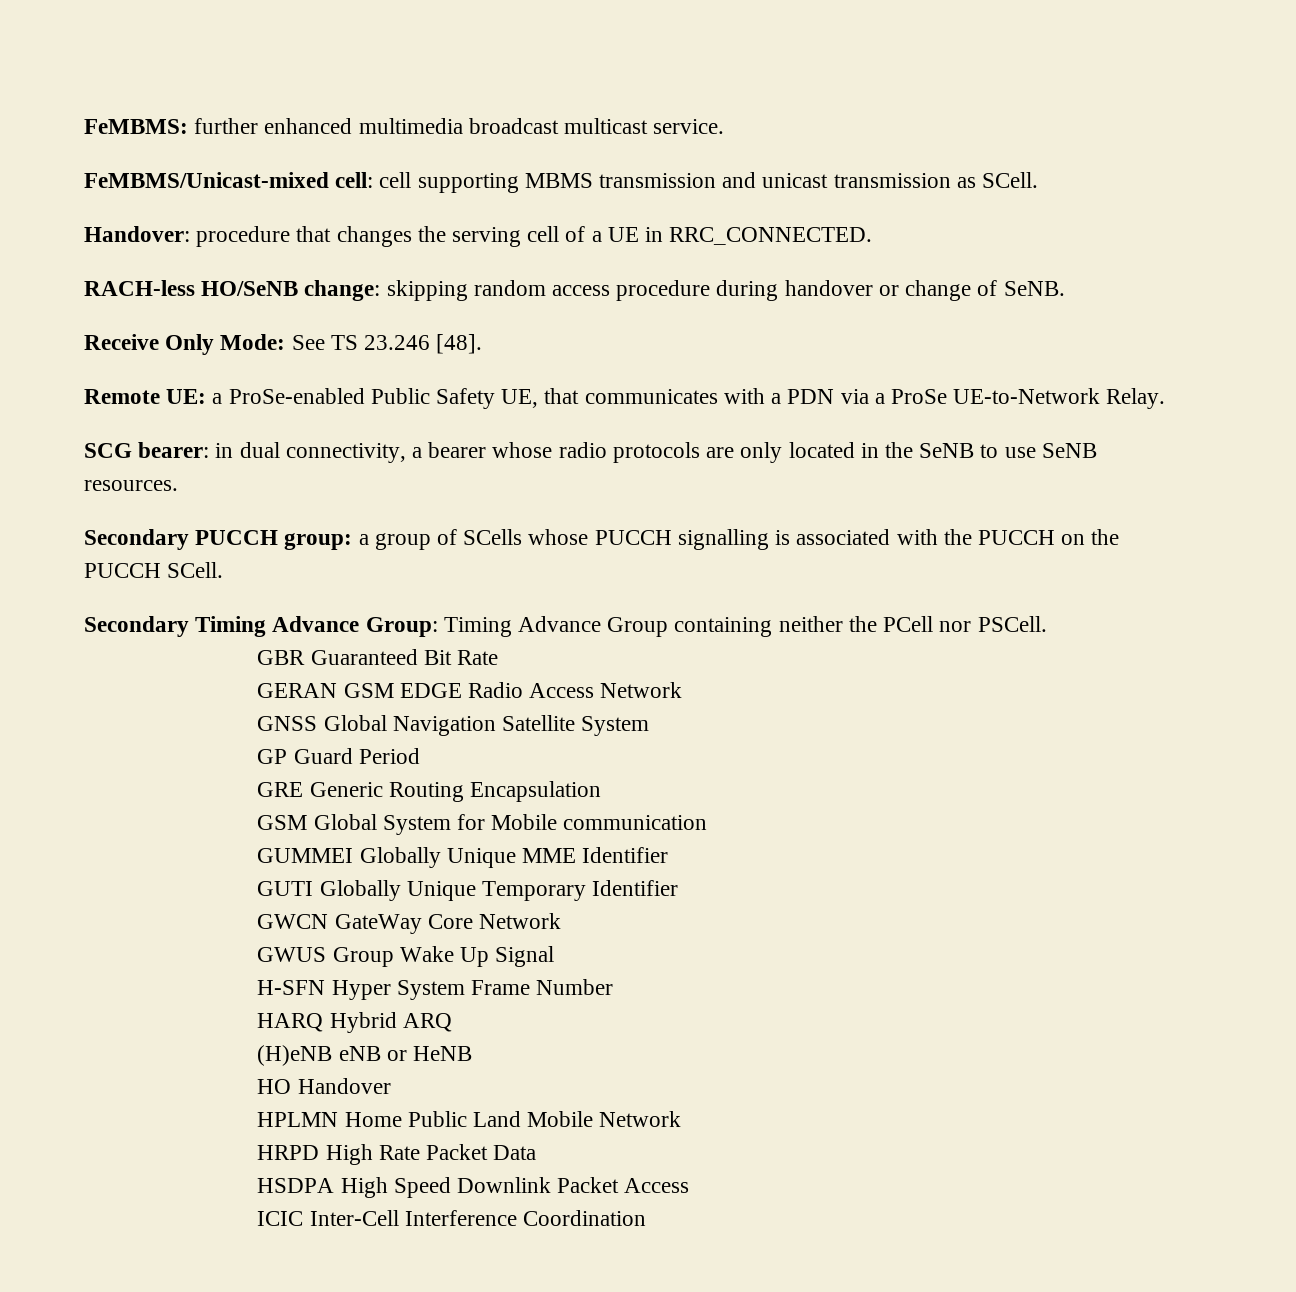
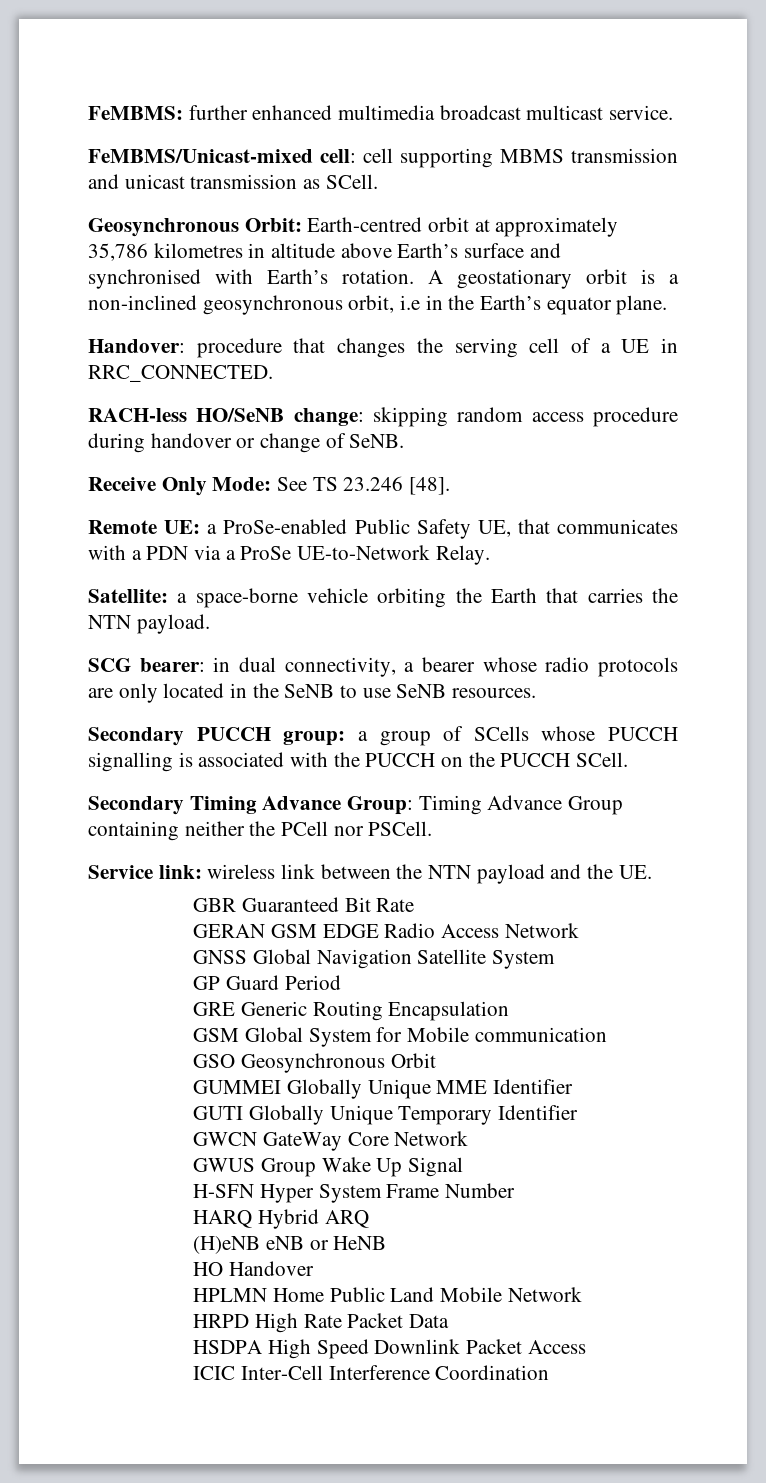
+ Geosynchronous Orbit: Earth-centred orbit at approximately 35,786 kilometres in altitude above Earth’s surface and synchronised with Earth’s rotation. A geostationary orbit is a non-inclined geosynchronous orbit, i.e in the Earth’s equator plane.
+ Satellite: a space-borne vehicle orbiting the Earth that carries the NTN payload.
+ Service link: wireless link between the NTN payload and the UE.
+ GSO Geosynchronous Orbit

